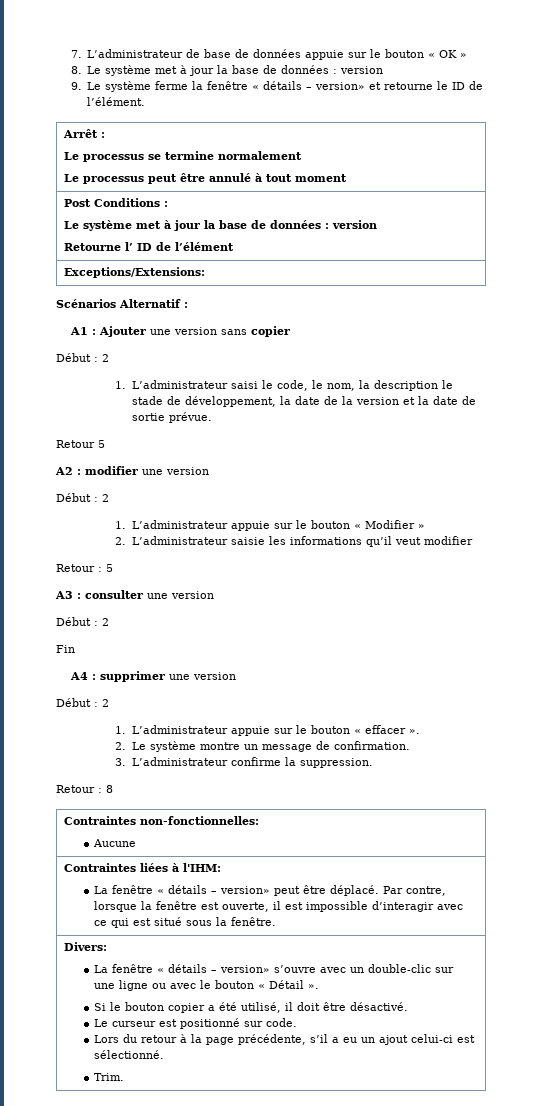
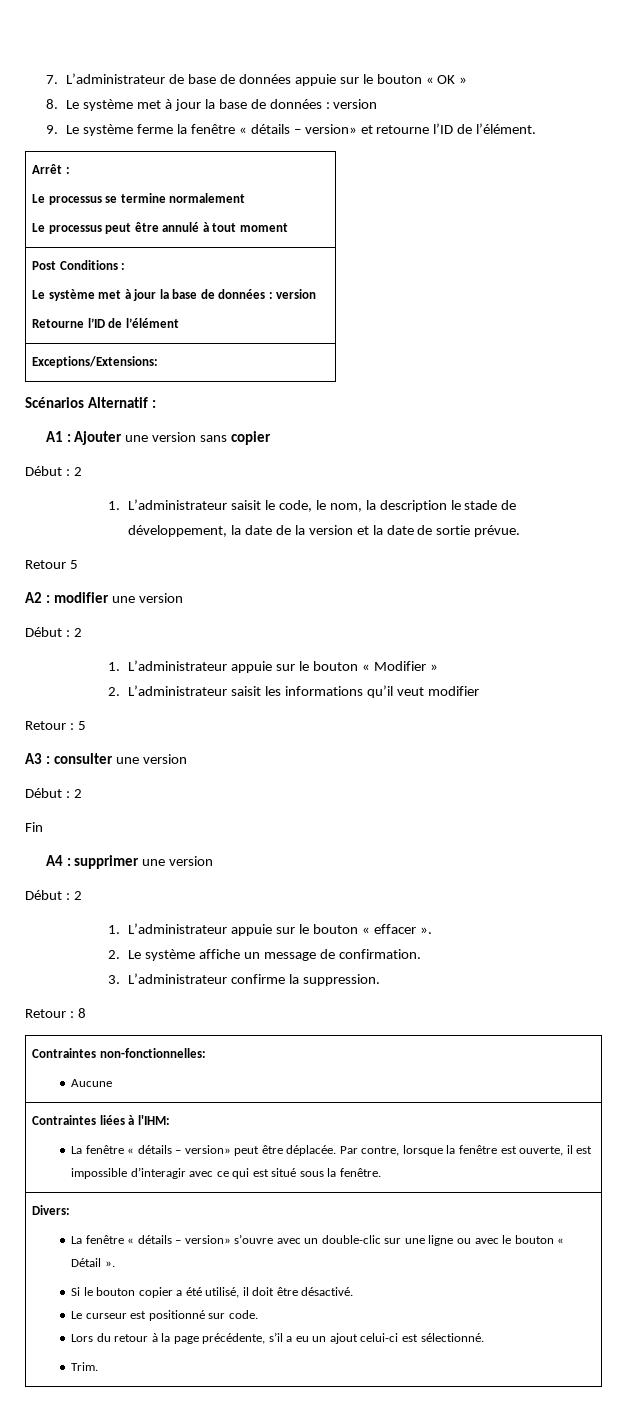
- 9. Le système ferme la fenêtre « détails – version» et retourne le ID de l’élément.
+ 9. Le système ferme la fenêtre « détails – version» et retourne l’ID de l’élément.
  Post Conditions :
  Le système met à jour la base de données : version
- Retourne l’ ID de l’élément
+ Retourne l’ID de l’élément
- 1. L’administrateur saisi le code, le nom, la description le stade de développement, la date de la version et la date de sortie prévue.
+ 1. L’administrateur saisit le code, le nom, la description le stade de développement, la date de la version et la date de sortie prévue.
- 2. L’administrateur saisie les informations qu’il veut modifier
+ 2. L’administrateur saisit les informations qu’il veut modifier
- 2. Le système montre un message de confirmation.
+ 2. Le système affiche un message de confirmation.
  Contraintes liées à l'IHM:
- La fenêtre « détails – version» peut être déplacé. Par contre, lorsque la fenêtre est ouverte, il est impossible d’interagir avec ce qui est situé sous la fenêtre.
+ La fenêtre « détails – version» peut être déplacée. Par contre, lorsque la fenêtre est ouverte, il est impossible d’interagir avec ce qui est situé sous la fenêtre.

